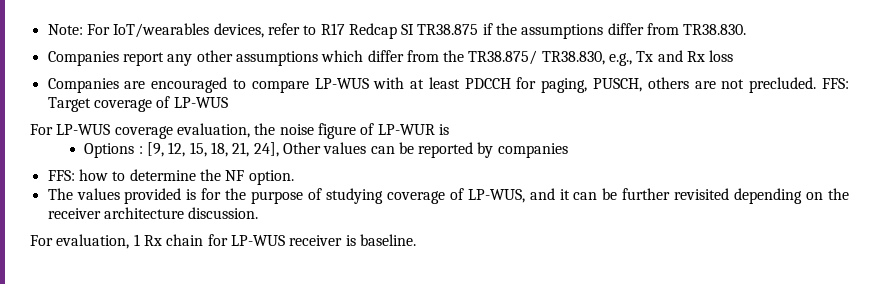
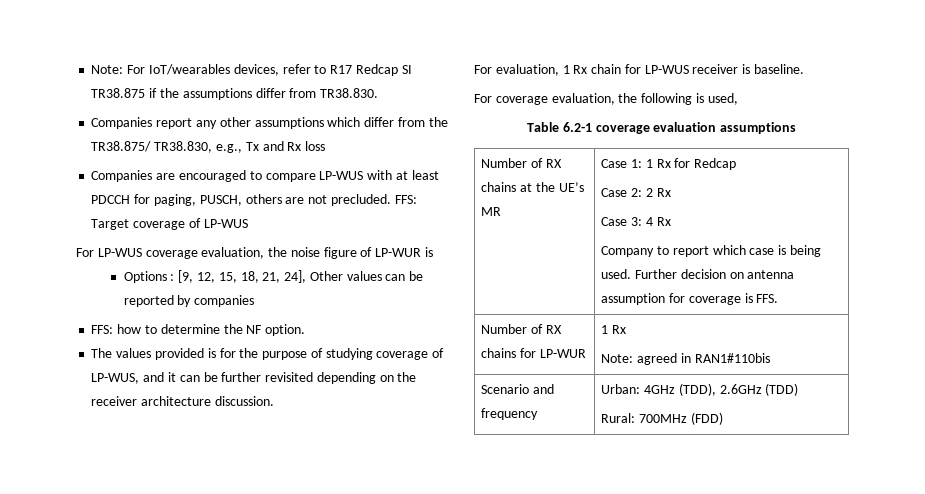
+ For coverage evaluation, the following is used,
+ Table 6.2-1 coverage evaluation assumptions
+ Number of RX chains at the UE’s MR | Case 1: 1 Rx for Redcap
+ Case 2: 2 Rx
+ Case 3: 4 Rx
+ Company to report which case is being used. Further decision on antenna assumption for coverage is FFS.
+ Number of RX chains for LP-WUR | 1 Rx
+ Note: agreed in RAN1#110bis
+ Scenario and frequency | Urban: 4GHz (TDD), 2.6GHz (TDD)
+ Rural: 700MHz (FDD)

